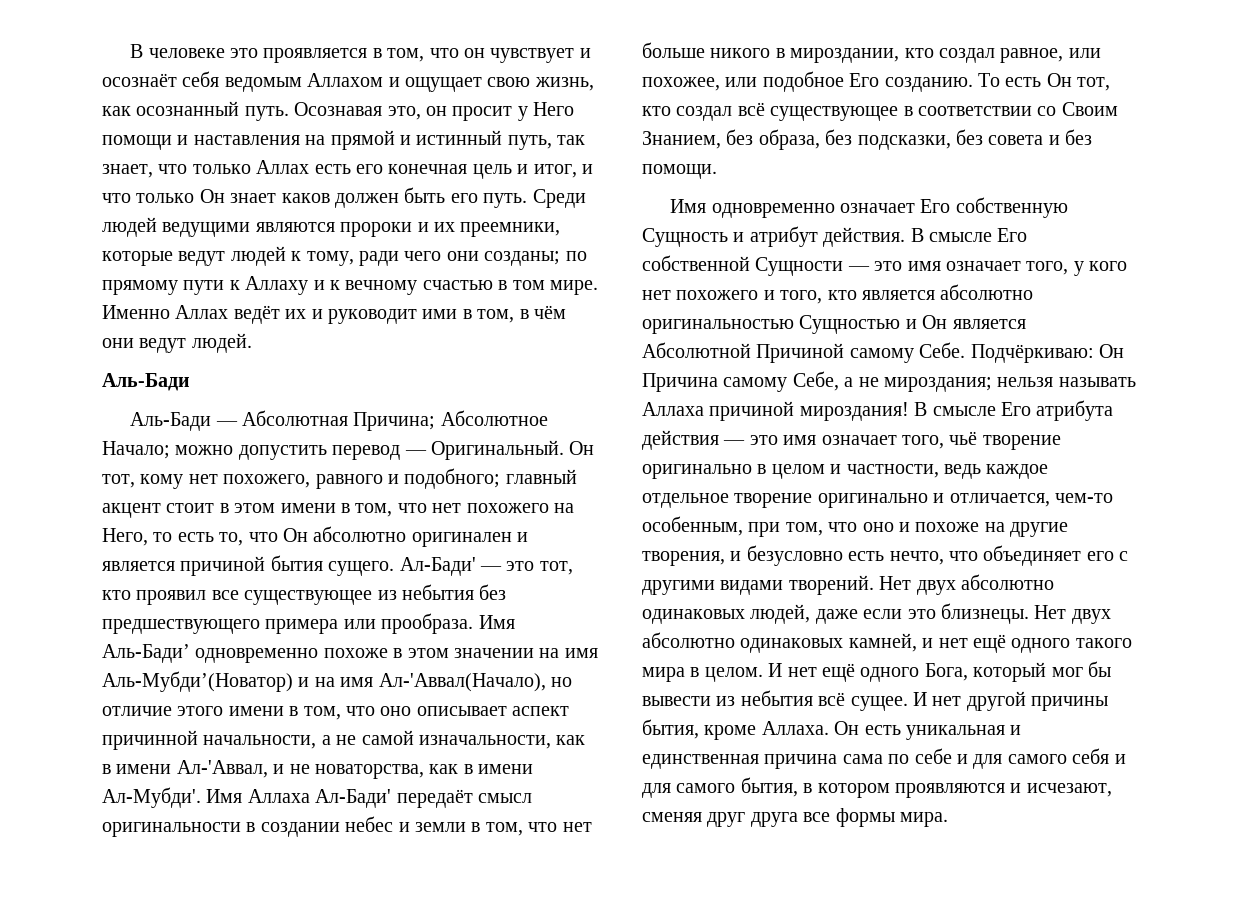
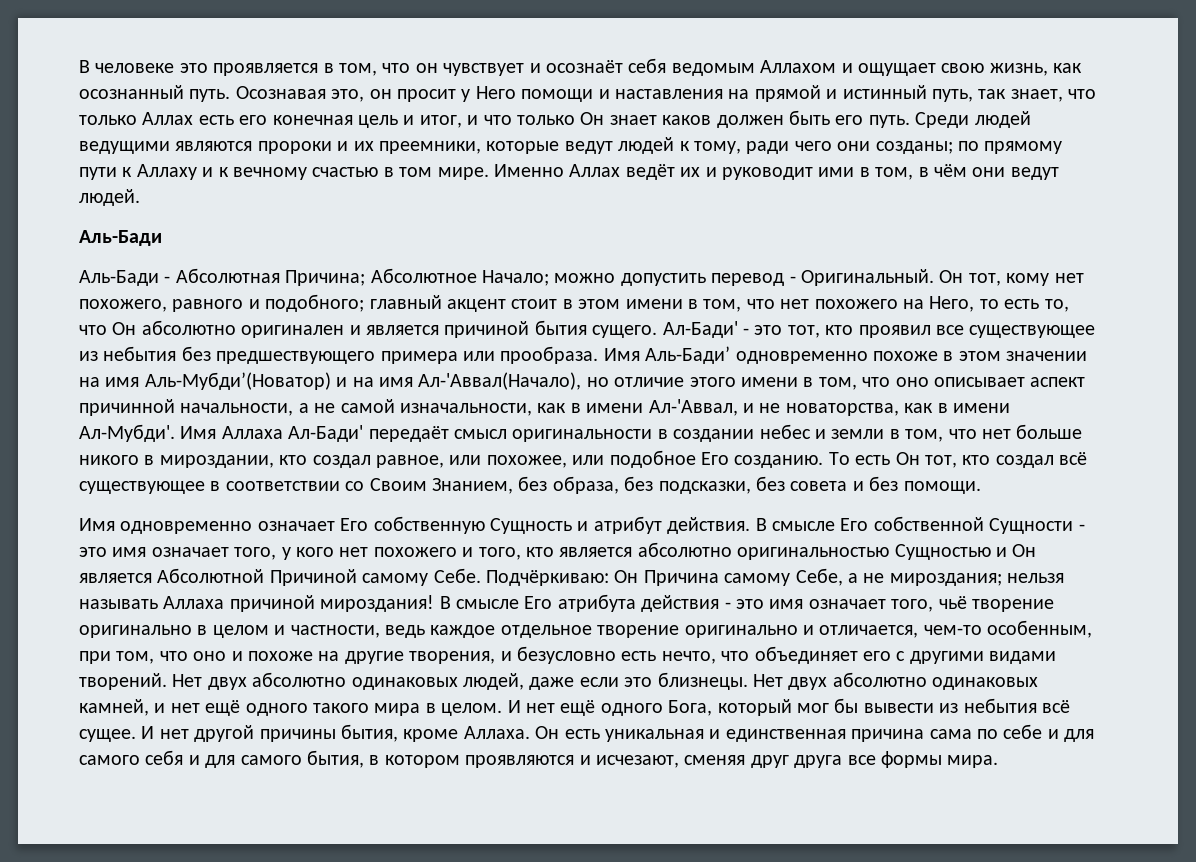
- Аль-Бади — Абсолютная Причина; Абсолютное Начало; можно допустить перевод — Оригинальный.
+ Аль-Бади - Абсолютная Причина; Абсолютное Начало; можно допустить перевод - Оригинальный.
- Ал-Бади' — это тот, кто проявил все существующее из небытия без предшествующего примера или прообраза.
+ Ал-Бади' - это тот, кто проявил все существующее из небытия без предшествующего примера или прообраза.
- В смысле Его собственной Сущности — это имя означает того, у кого нет похожего и того, кто является абсолютно оригинальностью Сущностью и Он является Абсолютной Причиной самому Себе.
+ В смысле Его собственной Сущности - это имя означает того, у кого нет похожего и того, кто является абсолютно оригинальностью Сущностью и Он является Абсолютной Причиной самому Себе.
- В смысле Его атрибута действия — это имя означает того, чьё творение оригинально в целом и частности, ведь каждое отдельное творение оригинально и отличается, чем-то особенным, при том, что оно и похоже на другие творения, и безусловно есть нечто, что объединяет его с другими видами творений.
+ В смысле Его атрибута действия - это имя означает того, чьё творение оригинально в целом и частности, ведь каждое отдельное творение оригинально и отличается, чем-то особенным, при том, что оно и похоже на другие творения, и безусловно есть нечто, что объединяет его с другими видами творений.

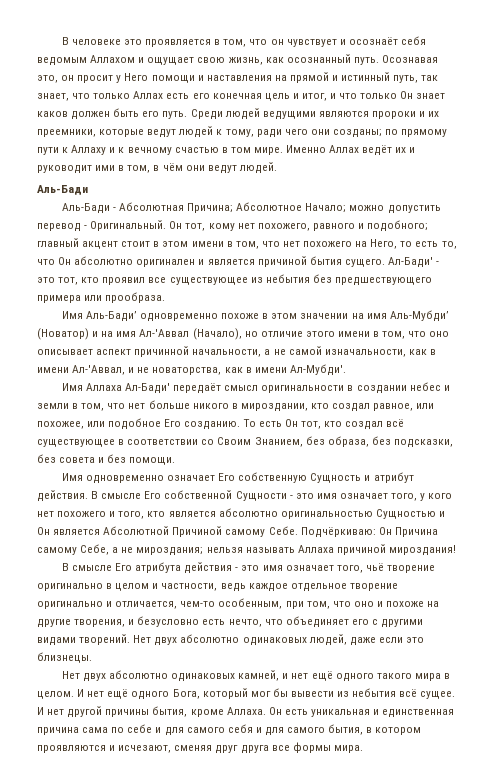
- Ал-Бади' - это тот, кто проявил все существующее из небытия без предшествующего примера или прообраза. Имя Аль-Бадиʼ одновременно похоже в этом значении на имя Аль-Мубдиʼ(Новатор) и на имя Ал-'Аввал(Начало), но отличие этого имени в том, что оно описывает аспект причинной начальности, а не самой изначальности, как в имени Ал-'Аввал, и не новаторства, как в имени Ал-Мубди'. Имя Аллаха Ал-Бади' передаёт смысл оригинальности в создании небес и земли в том, что нет больше никого в мироздании, кто создал равное, или похожее, или подобное Его созданию.
+ Ал-Бади' - это тот, кто проявил все существующее из небытия без предшествующего примера или прообраза.
+ Имя Аль-Бадиʼ одновременно похоже в этом значении на имя Аль-Мубдиʼ (Новатор) и на имя Ал-'Аввал (Начало), но отличие этого имени в том, что оно описывает аспект причинной начальности, а не самой изначальности, как в имени Ал-'Аввал, и не новаторства, как в имени Ал-Мубди'.
+ Имя Аллаха Ал-Бади' передаёт смысл оригинальности в создании небес и земли в том, что нет больше никого в мироздании, кто создал равное, или похожее, или подобное Его созданию.
- Подчёркиваю: Он Причина самому Себе, а не мироздания; нельзя называть Аллаха причиной мироздания! В смысле Его атрибута действия - это имя означает того, чьё творение оригинально в целом и частности, ведь каждое отдельное творение оригинально и отличается, чем-то особенным, при том, что оно и похоже на другие творения, и безусловно есть нечто, что объединяет его с другими видами творений.
+ Подчёркиваю: Он Причина самому Себе, а не мироздания; нельзя называть Аллаха причиной мироздания!
+ В смысле Его атрибута действия - это имя означает того, чьё творение оригинально в целом и частности, ведь каждое отдельное творение оригинально и отличается, чем-то особенным, при том, что оно и похоже на другие творения, и безусловно есть нечто, что объединяет его с другими видами творений.
- Нет двух абсолютно одинаковых людей, даже если это близнецы. Нет двух абсолютно одинаковых камней, и нет ещё одного такого мира в целом.
+ Нет двух абсолютно одинаковых людей, даже если это близнецы.
+ Нет двух абсолютно одинаковых камней, и нет ещё одного такого мира в целом.

